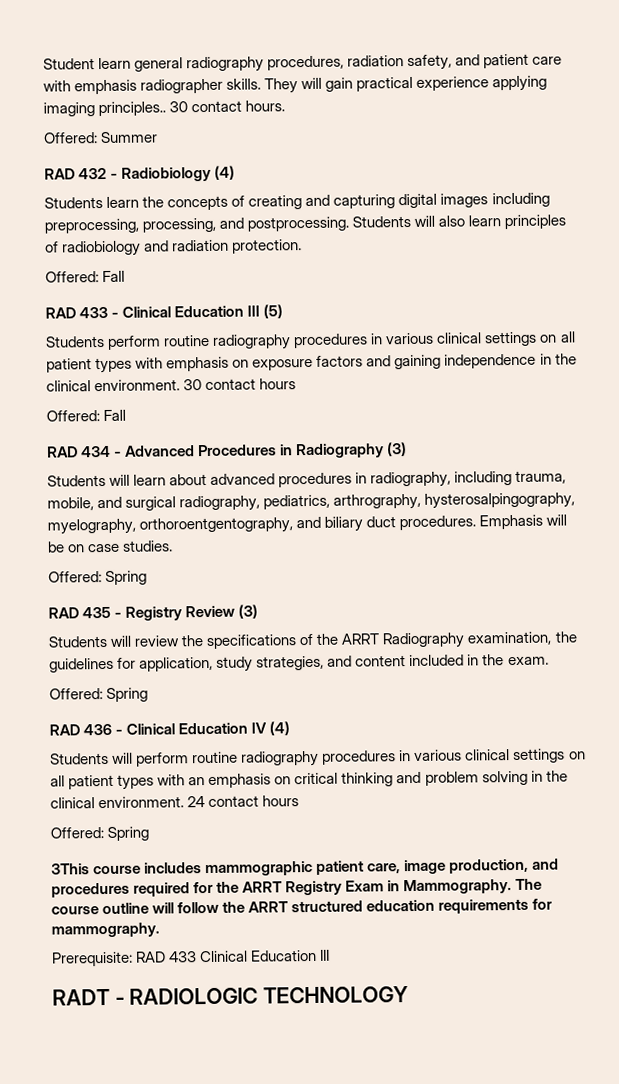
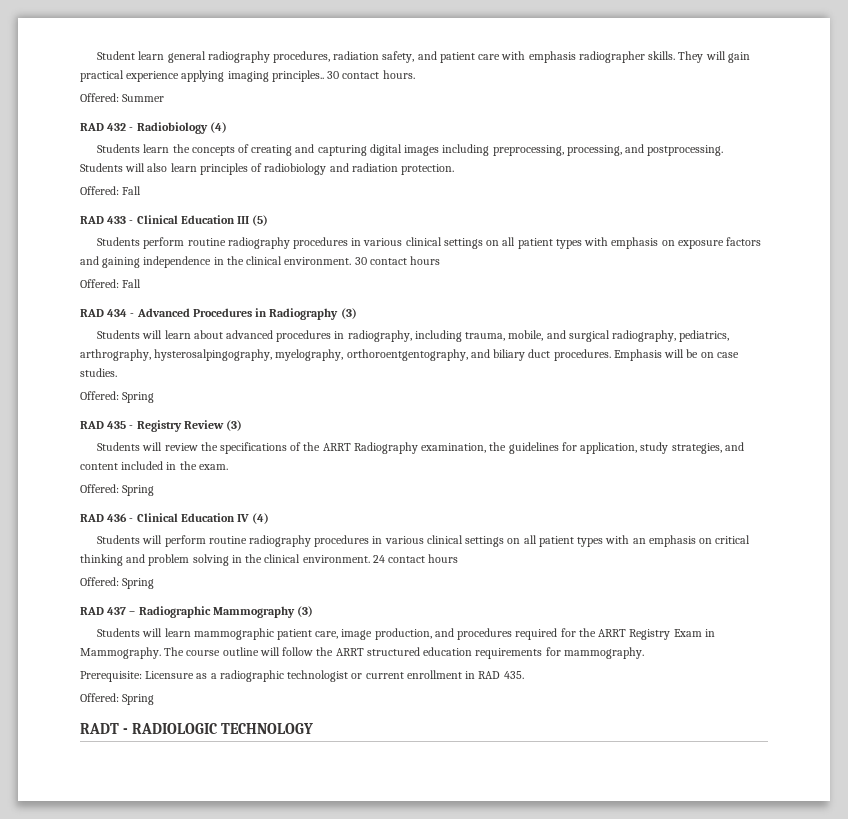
- 3This course includes mammographic patient care, image production, and procedures required for the ARRT Registry Exam in Mammography.
+ RAD 437 – Radiographic Mammography (3)
+ Students will learn mammographic patient care, image production, and procedures required for the ARRT Registry Exam in Mammography.
- Prerequisite: RAD 433 Clinical Education III
+ Prerequisite: Licensure as a radiographic technologist or current enrollment in RAD 435.
+ Offered: Spring

